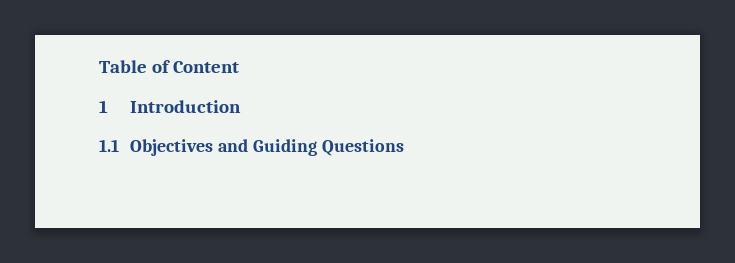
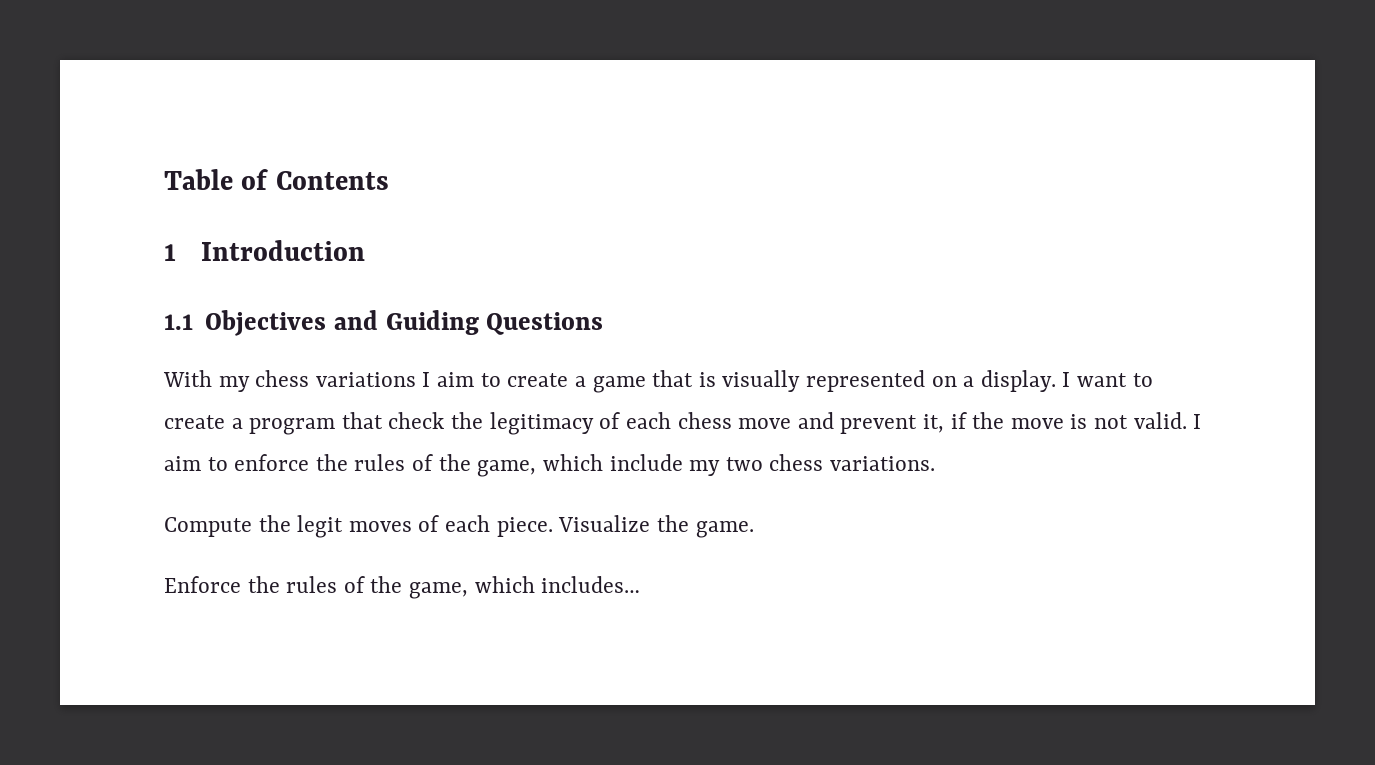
- Table of Content
+ Table of Contents
+ With my chess variations I aim to create a game that is visually represented on a display. I want to create a program that check the legitimacy of each chess move and prevent it, if the move is not valid. I aim to enforce the rules of the game, which include my two chess variations.
+ Compute the legit moves of each piece. Visualize the game.
+ Enforce the rules of the game, which includes…

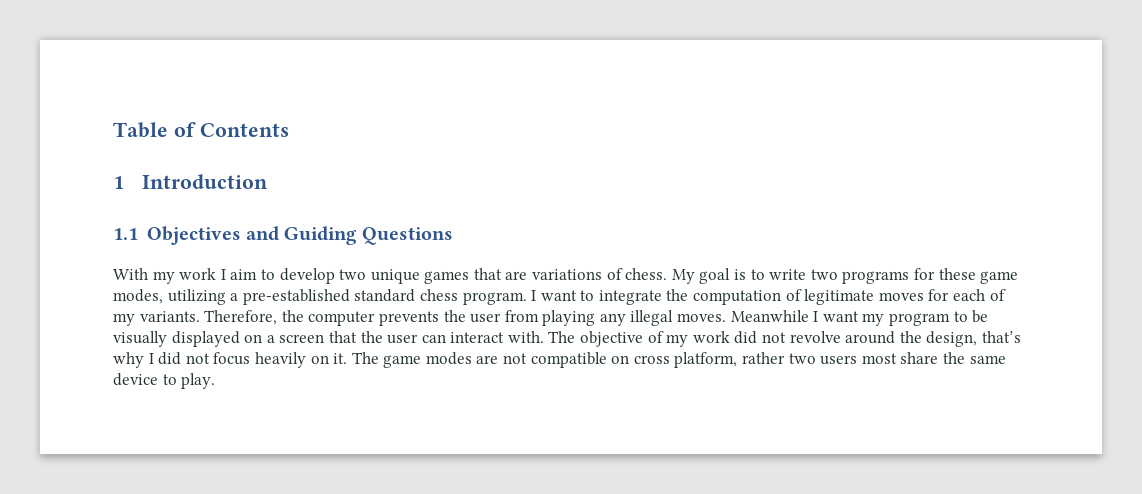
- With my chess variations I aim to create a game that is visually represented on a display. I want to create a program that check the legitimacy of each chess move and prevent it, if the move is not valid. I aim to enforce the rules of the game, which include my two chess variations.
- Compute the legit moves of each piece. Visualize the game.
- Enforce the rules of the game, which includes…
+ With my work I aim to develop two unique games that are variations of chess. My goal is to write two programs for these game modes, utilizing a pre-established standard chess program. I want to integrate the computation of legitimate moves for each of my variants. Therefore, the computer prevents the user from playing any illegal moves. Meanwhile I want my program to be visually displayed on a screen that the user can interact with. The objective of my work did not revolve around the design, that’s why I did not focus heavily on it. The game modes are not compatible on cross platform, rather two users most share the same device to play.

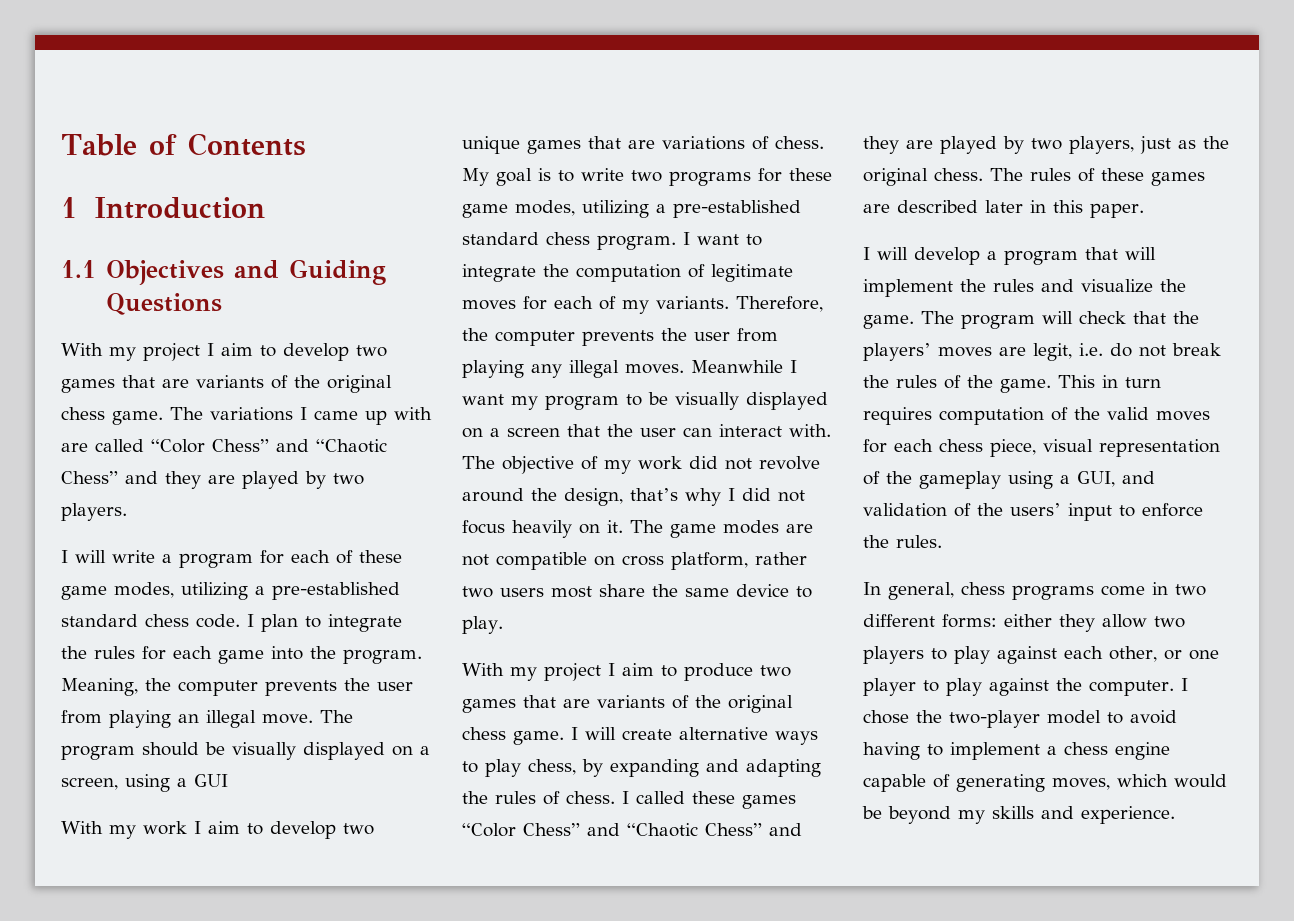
+ With my project I aim to develop two games that are variants of the original chess game. The variations I came up with are called “Color Chess” and “Chaotic Chess” and they are played by two players.
+ I will write a program for each of these game modes, utilizing a pre-established standard chess code. I plan to integrate the rules for each game into the program. Meaning, the computer prevents the user from playing an illegal move. The program should be visually displayed on a screen, using a GUI
+ With my project I aim to produce two games that are variants of the original chess game. I will create alternative ways to play chess, by expanding and adapting the rules of chess. I called these games “Color Chess” and “Chaotic Chess” and they are played by two players, just as the original chess. The rules of these games are described later in this paper.
+ I will develop a program that will implement the rules and visualize the game. The program will check that the players’ moves are legit, i.e. do not break the rules of the game. This in turn requires computation of the valid moves for each chess piece, visual representation of the gameplay using a GUI, and validation of the users’ input to enforce the rules.
+ In general, chess programs come in two different forms: either they allow two players to play against each other, or one player to play against the computer. I chose the two-player model to avoid having to implement a chess engine capable of generating moves, which would be beyond my skills and experience.

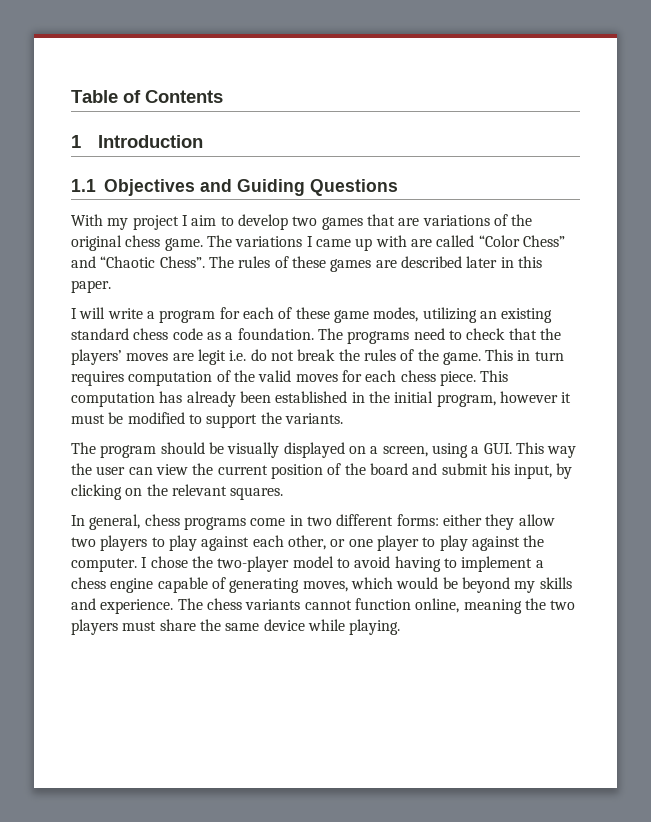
- With my project I aim to develop two games that are variants of the original chess game.
+ With my project I aim to develop two games that are variations of the original chess game.
- The variations I came up with are called “Color Chess” and “Chaotic Chess” and they are played by two players.
- I will write a program for each of these game modes, utilizing a pre-established standard chess code. I plan to integrate the rules for each game into the program. Meaning, the computer prevents the user from playing an illegal move. The program should be visually displayed on a screen, using a GUI
- With my work I aim to develop two unique games that are variations of chess. My goal is to write two programs for these game modes, utilizing a pre-established standard chess program. I want to integrate the computation of legitimate moves for each of my variants. Therefore, the computer prevents the user from playing any illegal moves. Meanwhile I want my program to be visually displayed on a screen that the user can interact with. The objective of my work did not revolve around the design, that’s why I did not focus heavily on it. The game modes are not compatible on cross platform, rather two users most share the same device to play.
- With my project I aim to produce two games that are variants of the original chess game. I will create alternative ways to play chess, by expanding and adapting the rules of chess. I called these games “Color Chess” and “Chaotic Chess” and they are played by two players, just as the original chess.
+ The variations I came up with are called “Color Chess” and “Chaotic Chess”.
- I will develop a program that will implement the rules and visualize the game. The program will check that the players’ moves are legit, i.e. do not break the rules of the game.
+ I will write a program for each of these game modes, utilizing an existing standard chess code as a foundation. The programs need to check that the players’ moves are legit i.e. do not break the rules of the game.
- This in turn requires computation of the valid moves for each chess piece, visual representation of the gameplay using a GUI, and validation of the users’ input to enforce the rules.
+ This in turn requires computation of the valid moves for each chess piece. This computation has already been established in the initial program, however it must be modified to support the variants.
+ The program should be visually displayed on a screen, using a GUI. This way the user can view the current position of the board and submit his input, by clicking on the relevant squares.
+ The chess variants cannot function online, meaning the two players must share the same device while playing.

